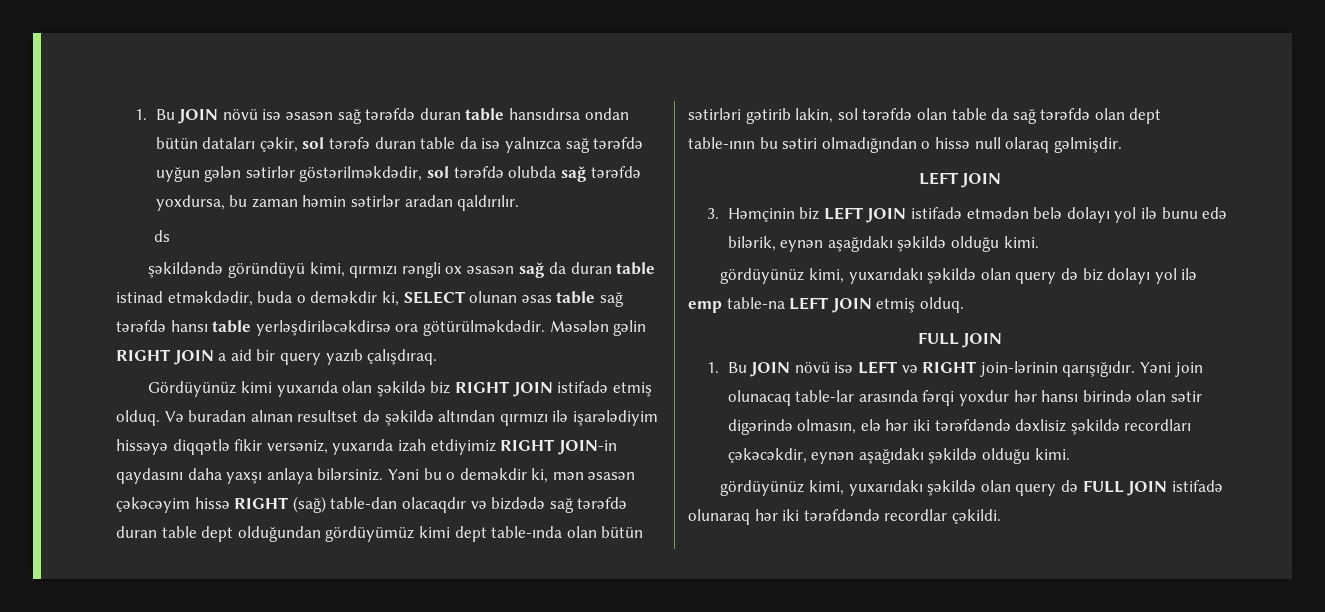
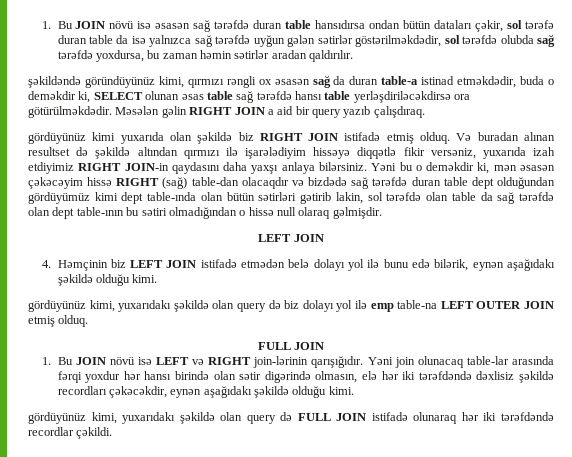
- ds
- şəkildəndə göründüyü kimi, qırmızı rəngli ox əsasən sağ da duran table istinad etməkdədir, buda o deməkdir ki, SELECT olunan əsas table sağ tərəfdə hansı table yerləşdiriləcəkdirsə ora götürülməkdədir.
+ şəkildəndə göründüyünüz kimi, qırmızı rəngli ox əsasən sağ da duran table-a istinad etməkdədir, buda o deməkdir ki, SELECT olunan əsas table sağ tərəfdə hansı table yerləşdiriləcəkdirsə ora götürülməkdədir.
- Gördüyünüz kimi yuxarıda olan şəkildə biz RIGHT JOIN istifadə etmiş olduq.
+ gördüyünüz kimi yuxarıda olan şəkildə biz RIGHT JOIN istifadə etmiş olduq.
- 3. Həmçinin biz LEFT JOIN istifadə etmədən belə dolayı yol ilə bunu edə bilərik, eynən aşağıdakı şəkildə olduğu kimi.
+ 4. Həmçinin biz LEFT JOIN istifadə etmədən belə dolayı yol ilə bunu edə bilərik, eynən aşağıdakı şəkildə olduğu kimi.
- gördüyünüz kimi, yuxarıdakı şəkildə olan query də biz dolayı yol ilə emp table-na LEFT JOIN etmiş olduq.
+ gördüyünüz kimi, yuxarıdakı şəkildə olan query də biz dolayı yol ilə emp table-na LEFT OUTER JOIN etmiş olduq.

